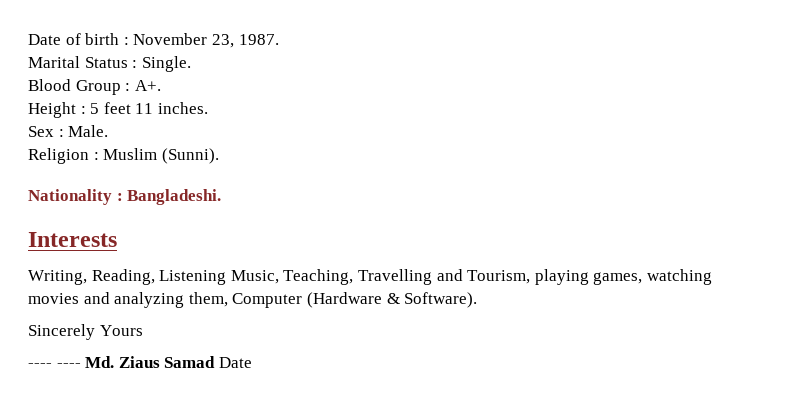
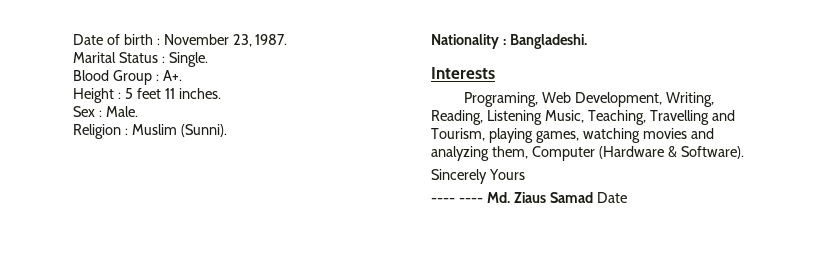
- Writing, Reading, Listening Music, Teaching, Travelling and Tourism, playing games, watching movies and analyzing them, Computer (Hardware & Software).
+ Programing, Web Development, Writing, Reading, Listening Music, Teaching, Travelling and Tourism, playing games, watching movies and analyzing them, Computer (Hardware & Software).

